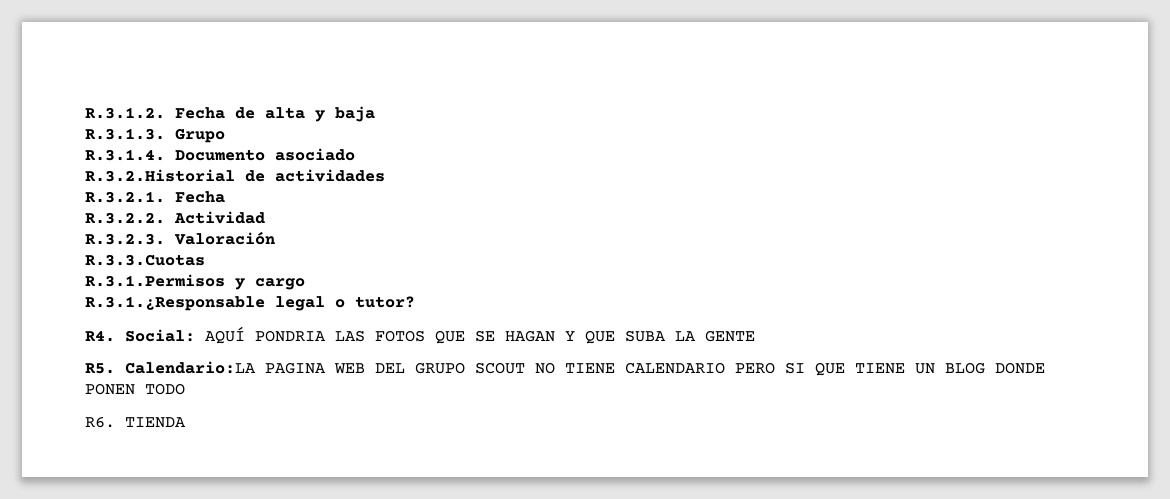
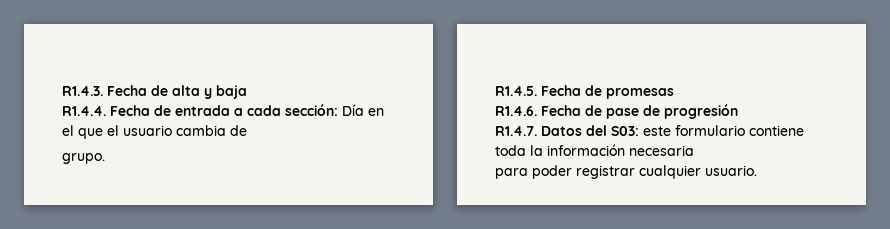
- R.3.1.2. Fecha de alta y baja
+ R1.4.3. Fecha de alta y baja
- R.3.1.3. Grupo
- R.3.1.4. Documento asociado
- R.3.2.Historial de actividades
- R.3.2.1. Fecha
- R.3.2.2. Actividad
- R.3.2.3. Valoración
- R.3.3.Cuotas
- R.3.1.Permisos y cargo
- R.3.1.¿Responsable legal o tutor?
- R4. Social: AQUÍ PONDRIA LAS FOTOS QUE SE HAGAN Y QUE SUBA LA GENTE
- R5. Calendario:LA PAGINA WEB DEL GRUPO SCOUT NO TIENE CALENDARIO PERO SI QUE TIENE UN BLOG DONDE PONEN TODO
- R6. TIENDA
+ R1.4.4. Fecha de entrada a cada sección: Día en el que el usuario cambia de
+ grupo.
+ R1.4.5. Fecha de promesas
+ R1.4.6. Fecha de pase de progresión
+ R1.4.7. Datos del S03: este formulario contiene toda la información necesaria
+ para poder registrar cualquier usuario.

